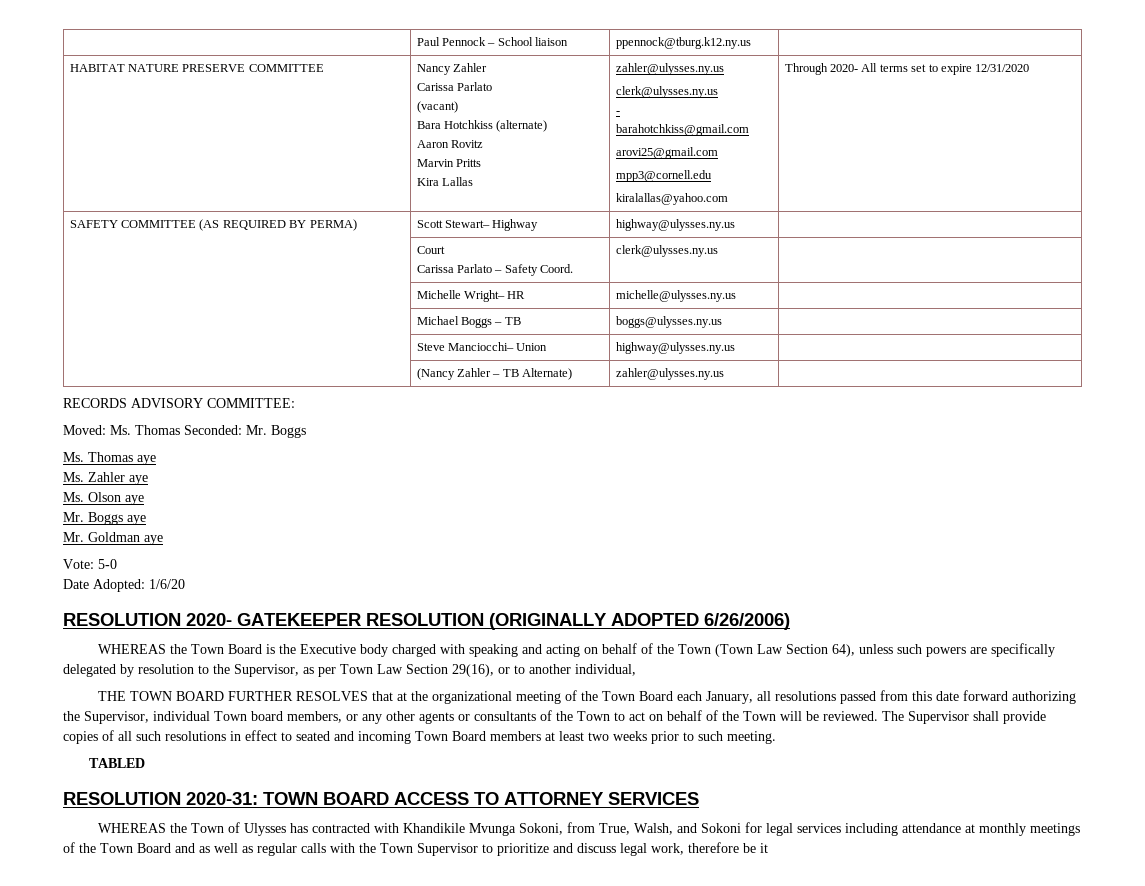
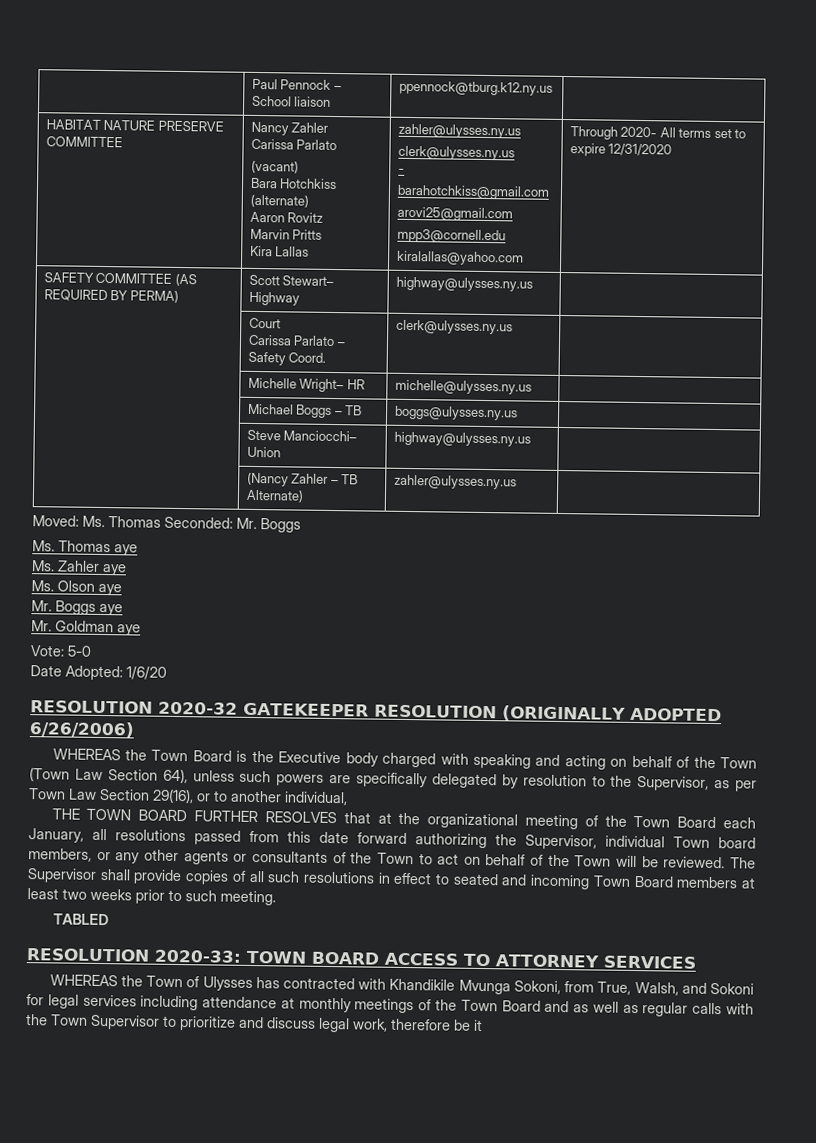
- RECORDS ADVISORY COMMITTEE:
- RESOLUTION 2020- GATEKEEPER RESOLUTION (ORIGINALLY ADOPTED 6/26/2006)
+ RESOLUTION 2020-32 GATEKEEPER RESOLUTION (ORIGINALLY ADOPTED 6/26/2006)
- RESOLUTION 2020-31: TOWN BOARD ACCESS TO ATTORNEY SERVICES
+ RESOLUTION 2020-33: TOWN BOARD ACCESS TO ATTORNEY SERVICES

